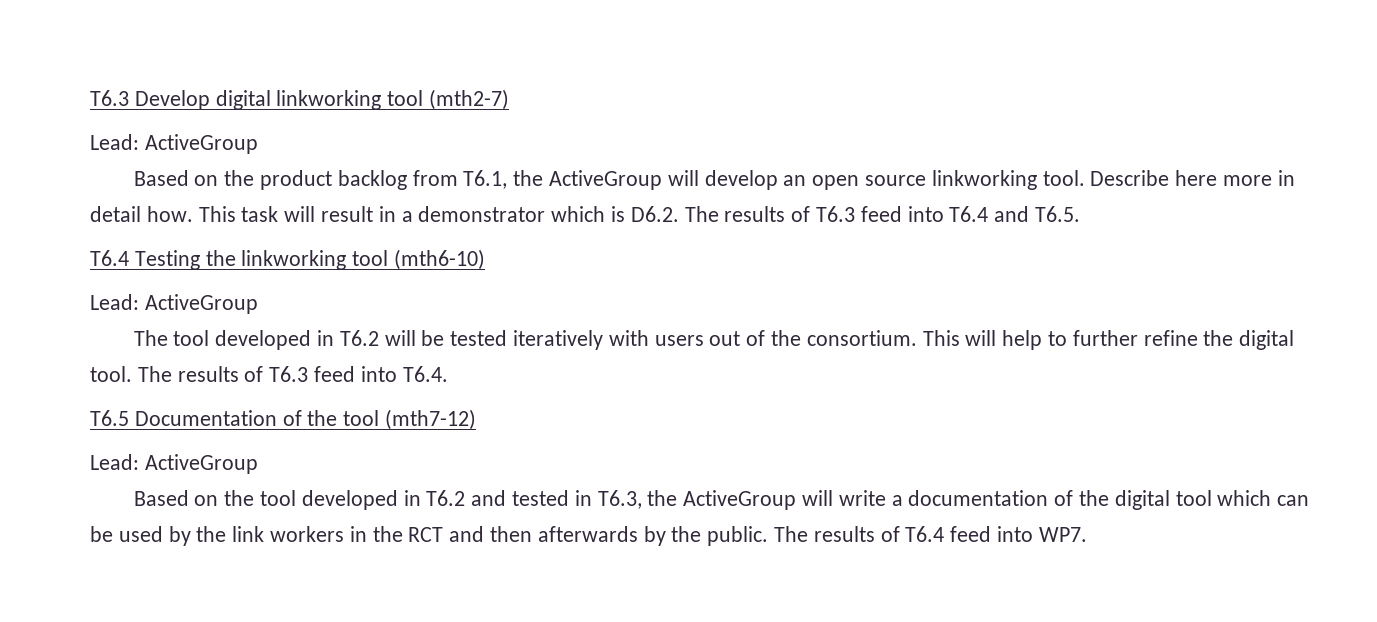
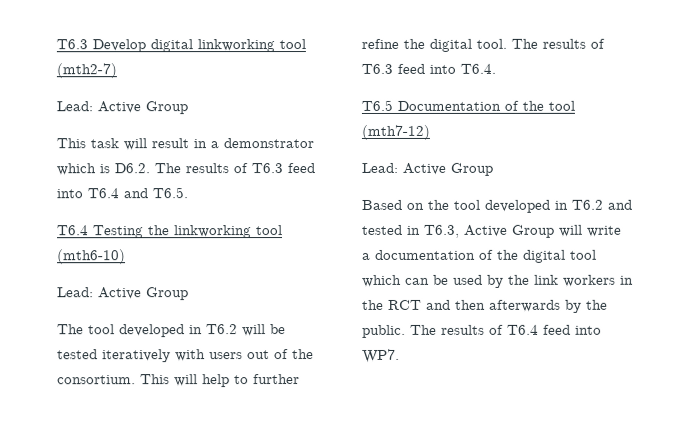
  T6.3 Develop digital linkworking tool (mth2-7)
- Lead: ActiveGroup
- Based on the product backlog from T6.1, the ActiveGroup will develop an open source linkworking tool. Describe here more in detail how. This task will result in a demonstrator which is D6.2. The results of T6.3 feed into T6.4 and T6.5.
+ Lead: Active Group
+ This task will result in a demonstrator which is D6.2. The results of T6.3 feed into T6.4 and T6.5.
  T6.4 Testing the linkworking tool (mth6-10)
- Lead: ActiveGroup
+ Lead: Active Group
  T6.5 Documentation of the tool (mth7-12)
- Lead: ActiveGroup
+ Lead: Active Group
- Based on the tool developed in T6.2 and tested in T6.3, the ActiveGroup will write a documentation of the digital tool which can be used by the link workers in the RCT and then afterwards by the public.
+ Based on the tool developed in T6.2 and tested in T6.3, Active Group will write a documentation of the digital tool which can be used by the link workers in the RCT and then afterwards by the public.

